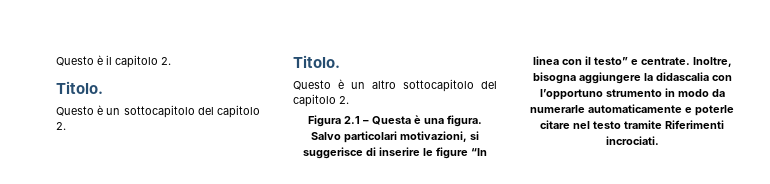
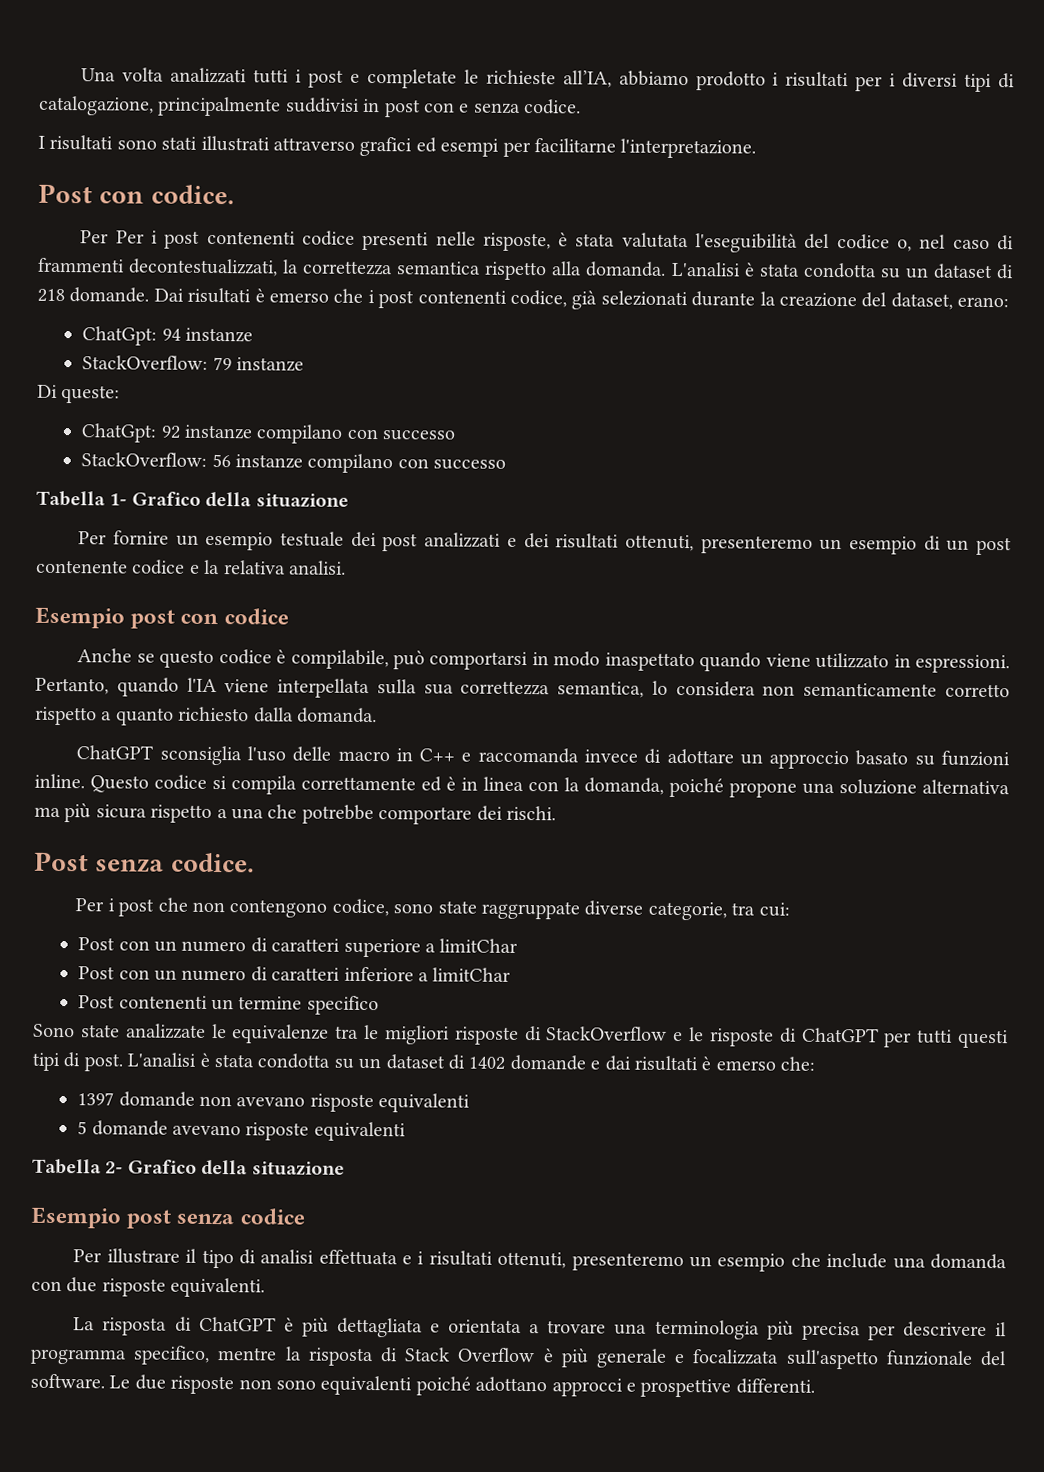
- Questo è il capitolo 2.
- Titolo.
- Questo è un sottocapitolo del capitolo 2.
- Titolo.
- Questo è un altro sottocapitolo del capitolo 2.
- Figura 2.1 – Questa è una figura. Salvo particolari motivazioni, si suggerisce di inserire le figure “In linea con il testo” e centrate. Inoltre, bisogna aggiungere la didascalia con l’opportuno strumento in modo da numerarle automaticamente e poterle citare nel testo tramite Riferimenti incrociati.
+ Una volta analizzati tutti i post e completate le richieste all’IA, abbiamo prodotto i risultati per i diversi tipi di catalogazione, principalmente suddivisi in post con e senza codice.
+ I risultati sono stati illustrati attraverso grafici ed esempi per facilitarne l'interpretazione.
+ Post con codice.
+ Per Per i post contenenti codice presenti nelle risposte, è stata valutata l'eseguibilità del codice o, nel caso di frammenti decontestualizzati, la correttezza semantica rispetto alla domanda. L'analisi è stata condotta su un dataset di 218 domande. Dai risultati è emerso che i post contenenti codice, già selezionati durante la creazione del dataset, erano:
+ ChatGpt: 94 instanze
+ StackOverflow: 79 instanze
+ Di queste:
+ ChatGpt: 92 instanze compilano con successo
+ StackOverflow: 56 instanze compilano con successo
+ Tabella 1- Grafico della situazione
+ Per fornire un esempio testuale dei post analizzati e dei risultati ottenuti, presenteremo un esempio di un post contenente codice e la relativa analisi.
+ Esempio post con codice
+ Anche se questo codice è compilabile, può comportarsi in modo inaspettato quando viene utilizzato in espressioni. Pertanto, quando l'IA viene interpellata sulla sua correttezza semantica, lo considera non semanticamente corretto rispetto a quanto richiesto dalla domanda.
+ ChatGPT sconsiglia l'uso delle macro in C++ e raccomanda invece di adottare un approccio basato su funzioni inline. Questo codice si compila correttamente ed è in linea con la domanda, poiché propone una soluzione alternativa ma più sicura rispetto a una che potrebbe comportare dei rischi.
+ Post senza codice.
+ Per i post che non contengono codice, sono state raggruppate diverse categorie, tra cui:
+ Post con un numero di caratteri superiore a limitChar
+ Post con un numero di caratteri inferiore a limitChar
+ Post contenenti un termine specifico
+ Sono state analizzate le equivalenze tra le migliori risposte di StackOverflow e le risposte di ChatGPT per tutti questi tipi di post. L'analisi è stata condotta su un dataset di 1402 domande e dai risultati è emerso che:
+ 1397 domande non avevano risposte equivalenti
+ 5 domande avevano risposte equivalenti
+ Tabella 2- Grafico della situazione
+ Esempio post senza codice
+ Per illustrare il tipo di analisi effettuata e i risultati ottenuti, presenteremo un esempio che include una domanda con due risposte equivalenti.
+ La risposta di ChatGPT è più dettagliata e orientata a trovare una terminologia più precisa per descrivere il programma specifico, mentre la risposta di Stack Overflow è più generale e focalizzata sull'aspetto funzionale del software. Le due risposte non sono equivalenti poiché adottano approcci e prospettive differenti.

